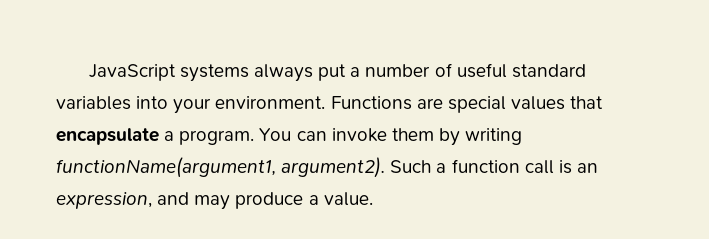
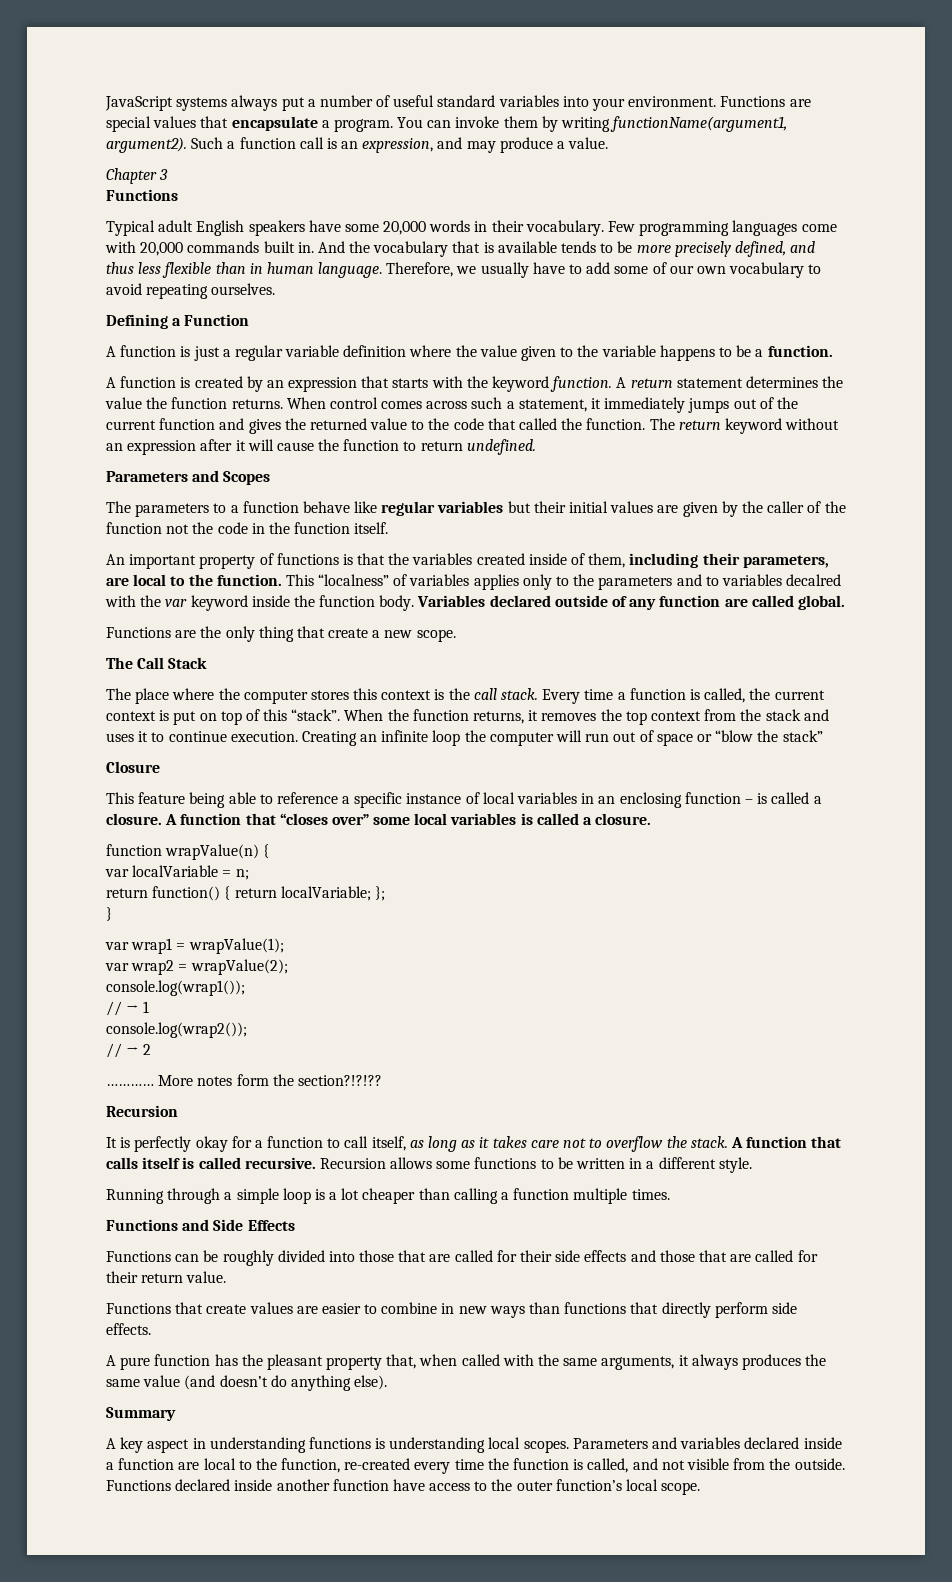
+ Chapter 3
+ Functions
+ Typical adult English speakers have some 20,000 words in their vocabulary. Few programming languages come with 20,000 commands built in. And the vocabulary that is available tends to be more precisely defined, and thus less flexible than in human language. Therefore, we usually have to add some of our own vocabulary to avoid repeating ourselves.
+ Defining a Function
+ A function is just a regular variable definition where the value given to the variable happens to be a function.
+ A function is created by an expression that starts with the keyword function. A return statement determines the value the function returns. When control comes across such a statement, it immediately jumps out of the current function and gives the returned value to the code that called the function. The return keyword without an expression after it will cause the function to return undefined.
+ Parameters and Scopes
+ The parameters to a function behave like regular variables but their initial values are given by the caller of the function not the code in the function itself.
+ An important property of functions is that the variables created inside of them, including their parameters, are local to the function. This “localness” of variables applies only to the parameters and to variables decalred with the var keyword inside the function body. Variables declared outside of any function are called global.
+ Functions are the only thing that create a new scope.
+ The Call Stack
+ The place where the computer stores this context is the call stack. Every time a function is called, the current context is put on top of this “stack”. When the function returns, it removes the top context from the stack and uses it to continue execution. Creating an infinite loop the computer will run out of space or “blow the stack”
+ Closure
+ This feature being able to reference a specific instance of local variables in an enclosing function – is called a closure. A function that “closes over” some local variables is called a closure.
+ function wrapValue(n) {
+ var localVariable = n;
+ return function() { return localVariable; };
+ }
+ var wrap1 = wrapValue(1);
+ var wrap2 = wrapValue(2);
+ console.log(wrap1());
+ // → 1
+ console.log(wrap2());
+ // → 2
+ ………… More notes form the section?!?!??
+ Recursion
+ It is perfectly okay for a function to call itself, as long as it takes care not to overflow the stack. A function that calls itself is called recursive. Recursion allows some functions to be written in a different style.
+ Running through a simple loop is a lot cheaper than calling a function multiple times.
+ Functions and Side Effects
+ Functions can be roughly divided into those that are called for their side effects and those that are called for their return value.
+ Functions that create values are easier to combine in new ways than functions that directly perform side effects.
+ A pure function has the pleasant property that, when called with the same arguments, it always produces the same value (and doesn’t do anything else).
+ Summary
+ A key aspect in understanding functions is understanding local scopes. Parameters and variables declared inside a function are local to the function, re-created every time the function is called, and not visible from the outside. Functions declared inside another function have access to the outer function’s local scope.

